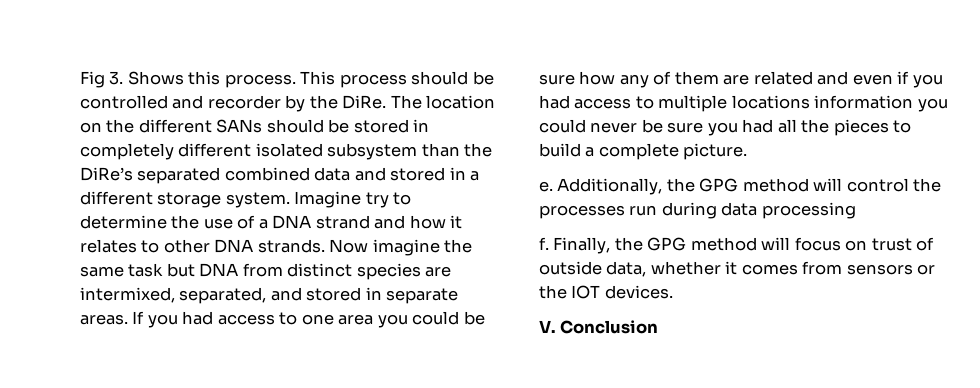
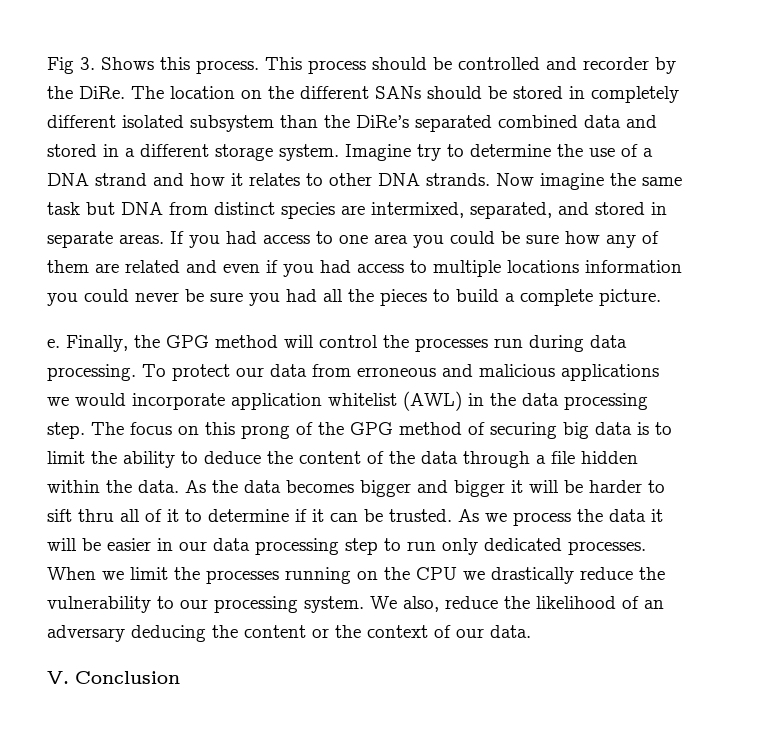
- Additionally, the GPG method will control the processes run during data processing
- f. Finally, the GPG method will focus on trust of outside data, whether it comes from sensors or the IOT devices.
+ Finally, the GPG method will control the processes run during data processing. To protect our data from erroneous and malicious applications we would incorporate application whitelist (AWL) in the data processing step. The focus on this prong of the GPG method of securing big data is to limit the ability to deduce the content of the data through a file hidden within the data. As the data becomes bigger and bigger it will be harder to sift thru all of it to determine if it can be trusted. As we process the data it will be easier in our data processing step to run only dedicated processes. When we limit the processes running on the CPU we drastically reduce the vulnerability to our processing system. We also, reduce the likelihood of an adversary deducing the content or the context of our data.

